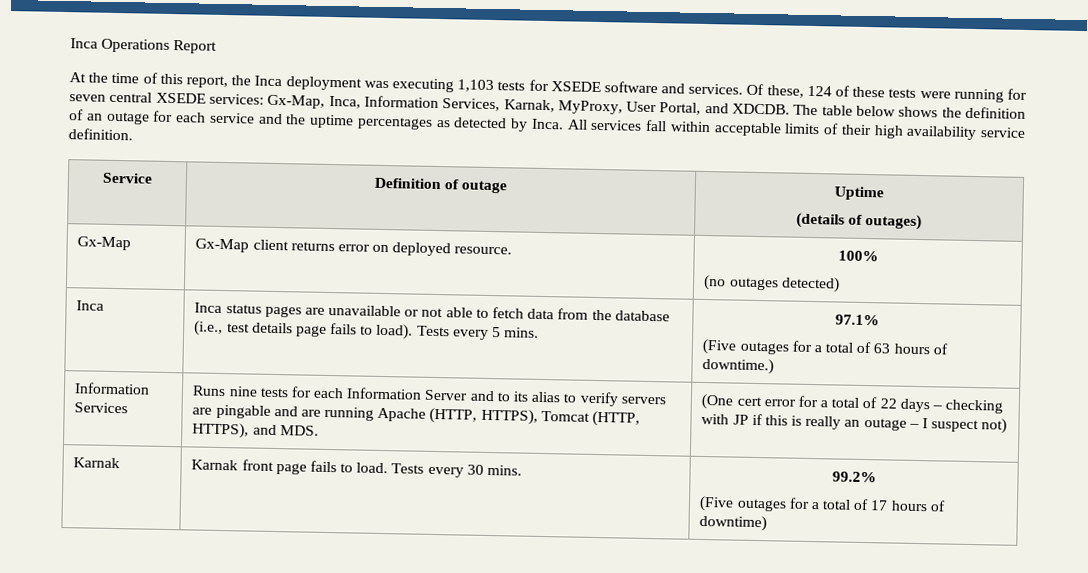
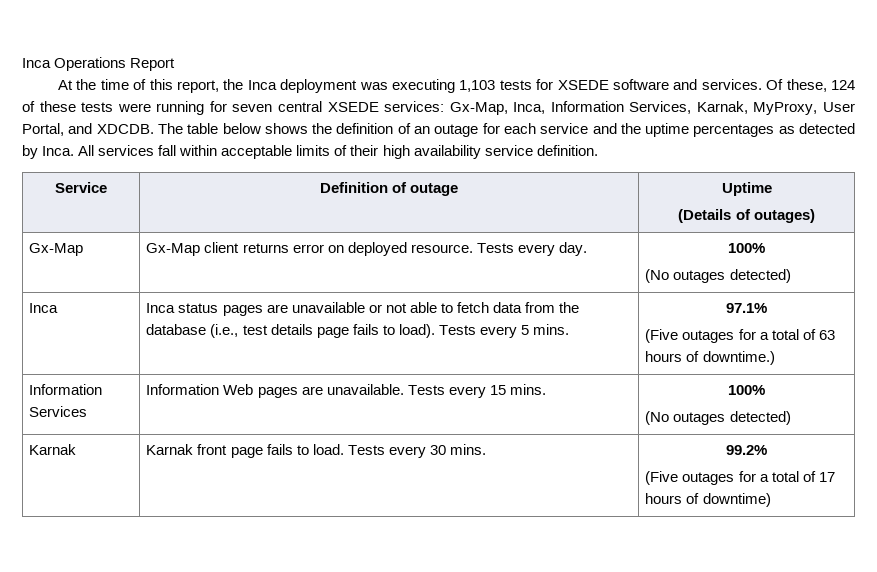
  Service | Definition of outage | Uptime
- (details of outages)
+ (Details of outages)
- Gx-Map | Gx-Map client returns error on deployed resource. | 100%
- (no outages detected)
+ Gx-Map | Gx-Map client returns error on deployed resource. Tests every day. | 100%
+ (No outages detected)
- Runs nine tests for each Information Server and to its alias to verify servers are pingable and are running Apache (HTTP, HTTPS), Tomcat (HTTP, HTTPS), and MDS. | (One cert error for a total of 22 days – checking with JP if this is really an outage – I suspect not)
+ Information Web pages are unavailable. Tests every 15 mins. | 100%
+ (No outages detected)

